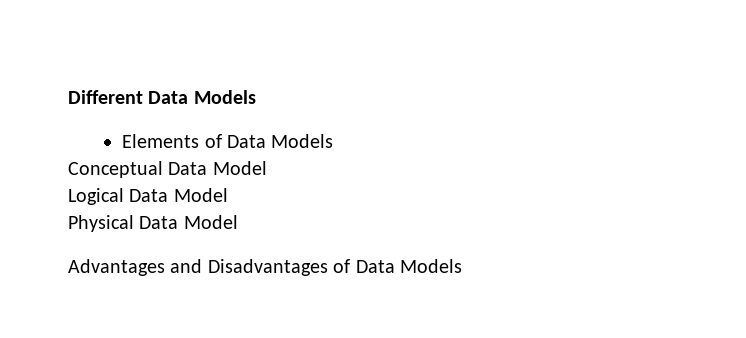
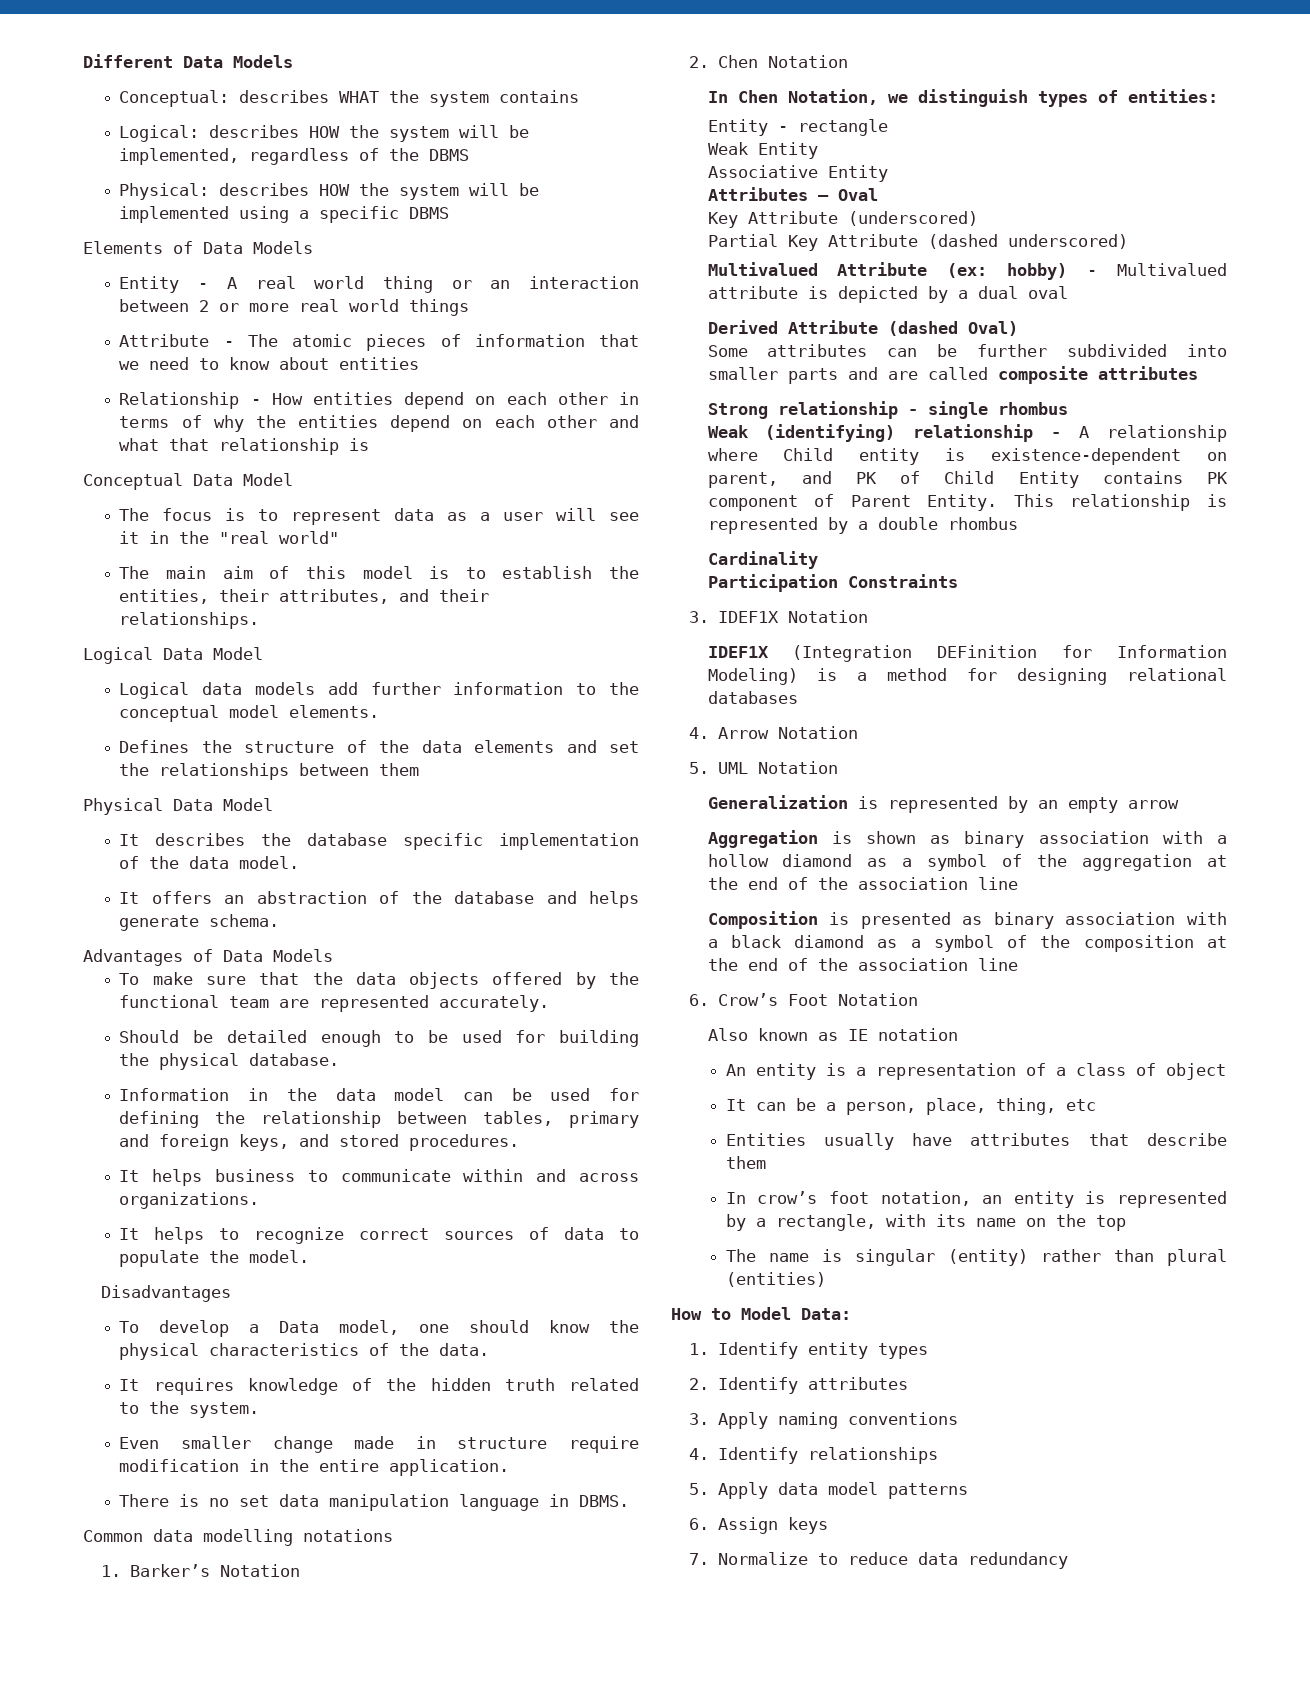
+ Conceptual: describes WHAT the system contains
+ Logical: describes HOW the system will be implemented, regardless of the DBMS
+ Physical: describes HOW the system will be implemented using a specific DBMS
  Elements of Data Models
+ Entity - A real world thing or an interaction between 2 or more real world things
+ Attribute - The atomic pieces of information that we need to know about entities
+ Relationship - How entities depend on each other in terms of why the entities depend on each other and what that relationship is
  Conceptual Data Model
+ The focus is to represent data as a user will see it in the "real world"
+ The main aim of this model is to establish the entities, their attributes, and their relationships.
  Logical Data Model
+ Logical data models add further information to the conceptual model elements.
+ Defines the structure of the data elements and set the relationships between them
  Physical Data Model
+ It describes the database specific implementation of the data model.
+ It offers an abstraction of the database and helps generate schema.
- Advantages and Disadvantages of Data Models
+ Advantages of Data Models
+ To make sure that the data objects offered by the functional team are represented accurately.
+ Should be detailed enough to be used for building the physical database.
+ Information in the data model can be used for defining the relationship between tables, primary and foreign keys, and stored procedures.
+ It helps business to communicate within and across organizations.
+ It helps to recognize correct sources of data to populate the model.
+ Disadvantages
+ To develop a Data model, one should know the physical characteristics of the data.
+ It requires knowledge of the hidden truth related to the system.
+ Even smaller change made in structure require modification in the entire application.
+ There is no set data manipulation language in DBMS.
+ Common data modelling notations
+ 1. Barker’s Notation
+ 2. Chen Notation
+ In Chen Notation, we distinguish types of entities:
+ Entity - rectangle
+ Weak Entity
+ Associative Entity
+ Attributes – Oval
+ Key Attribute (underscored)
+ Partial Key Attribute (dashed underscored)
+ Multivalued Attribute (ex: hobby) - Multivalued attribute is depicted by a dual oval
+ Derived Attribute (dashed Oval)
+ Some attributes can be further subdivided into smaller parts and are called composite attributes
+ Strong relationship - single rhombus
+ Weak (identifying) relationship - A relationship where Child entity is existence-dependent on parent, and PK of Child Entity contains PK component of Parent Entity. This relationship is represented by a double rhombus
+ Cardinality
+ Participation Constraints
+ 3. IDEF1X Notation
+ IDEF1X (Integration DEFinition for Information Modeling) is a method for designing relational databases
+ 4. Arrow Notation
+ 5. UML Notation
+ Generalization is represented by an empty arrow
+ Aggregation is shown as binary association with a hollow diamond as a symbol of the aggregation at the end of the association line
+ Composition is presented as binary association with a black diamond as a symbol of the composition at the end of the association line
+ 6. Crow’s Foot Notation
+ Also known as IE notation
+ An entity is a representation of a class of object
+ It can be a person, place, thing, etc
+ Entities usually have attributes that describe them
+ In crow’s foot notation, an entity is represented by a rectangle, with its name on the top
+ The name is singular (entity) rather than plural (entities)
+ How to Model Data:
+ 1. Identify entity types
+ 2. Identify attributes
+ 3. Apply naming conventions
+ 4. Identify relationships
+ 5. Apply data model patterns
+ 6. Assign keys
+ 7. Normalize to reduce data redundancy

